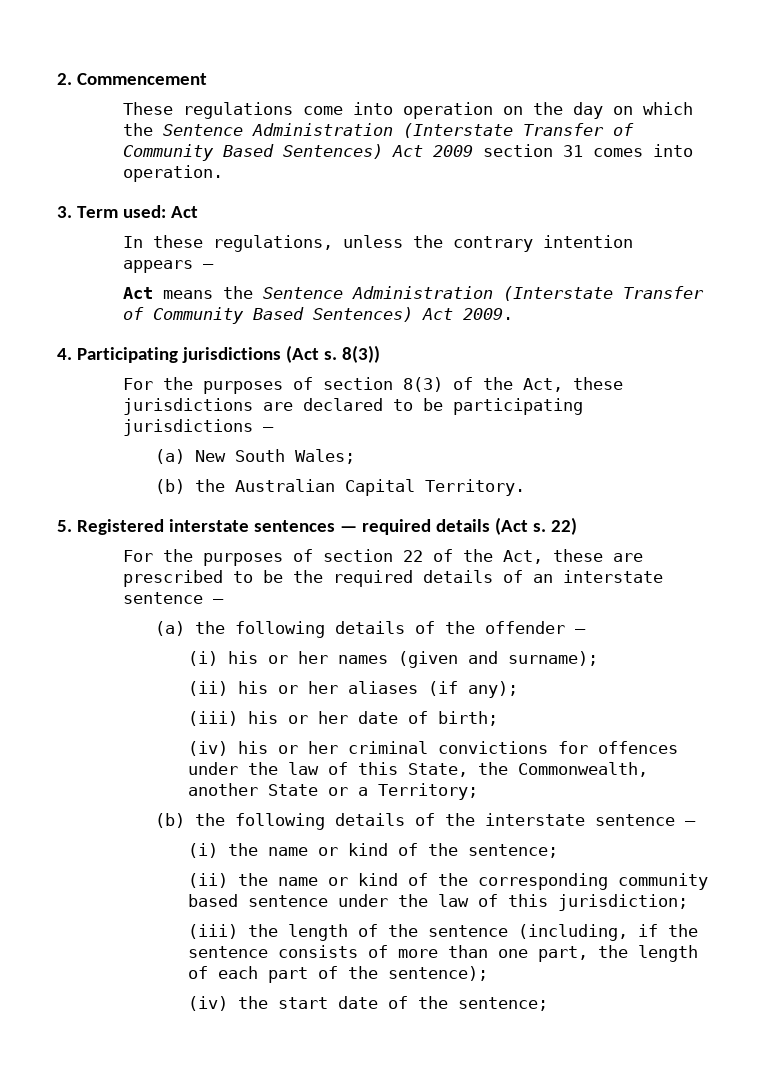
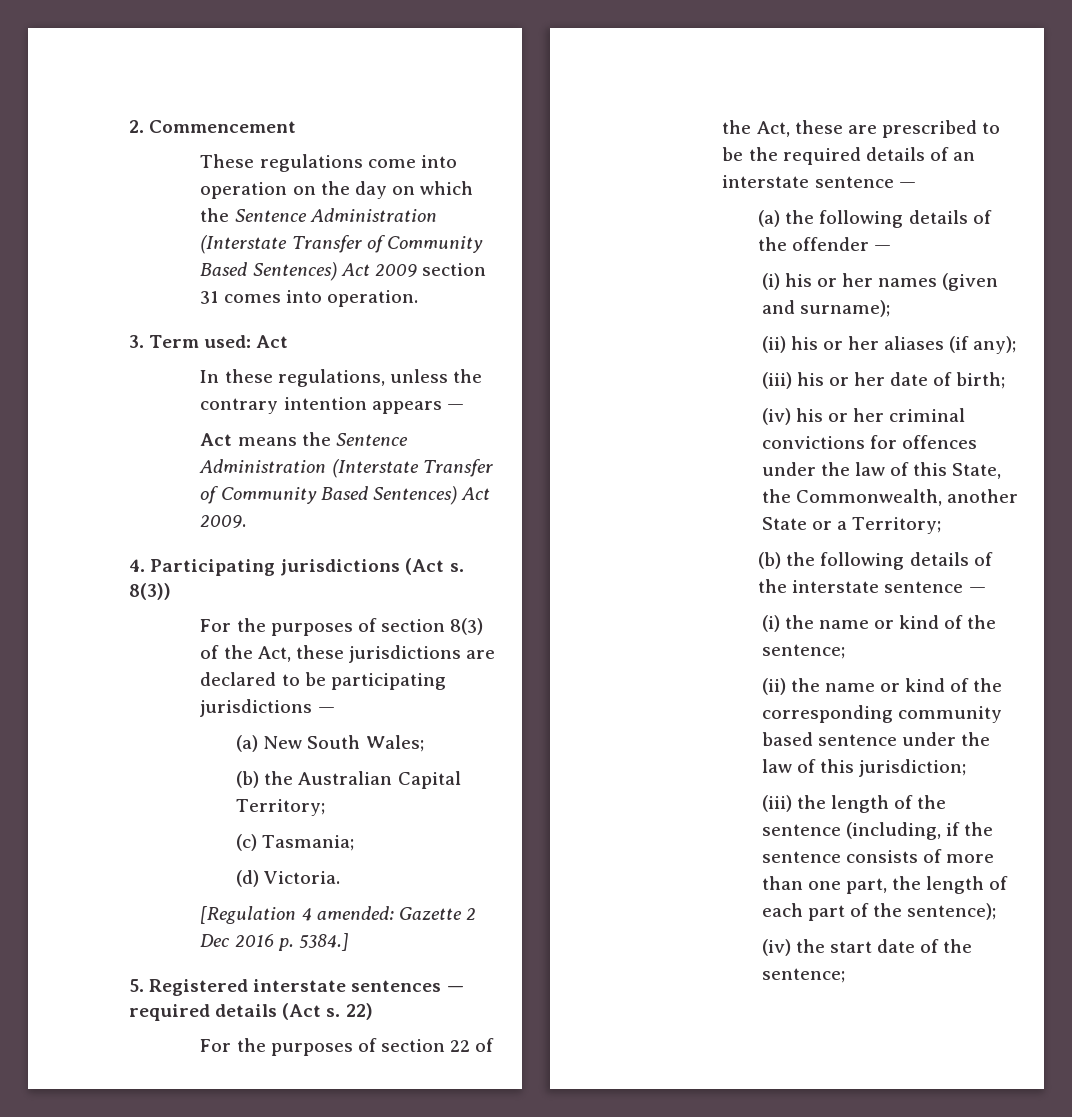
- (b) the Australian Capital Territory.
+ (b) the Australian Capital Territory;
+ (c) Tasmania;
+ (d) Victoria.
+ [Regulation 4 amended: Gazette 2 Dec 2016 p. 5384.]

